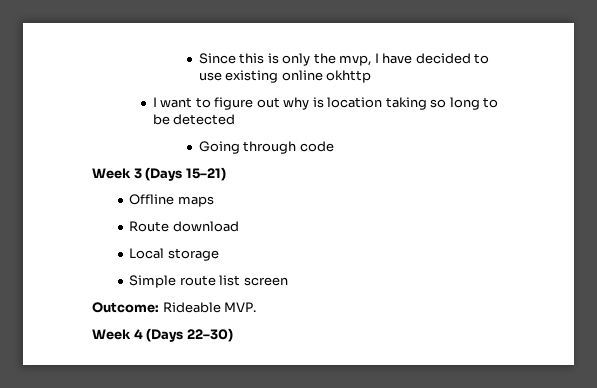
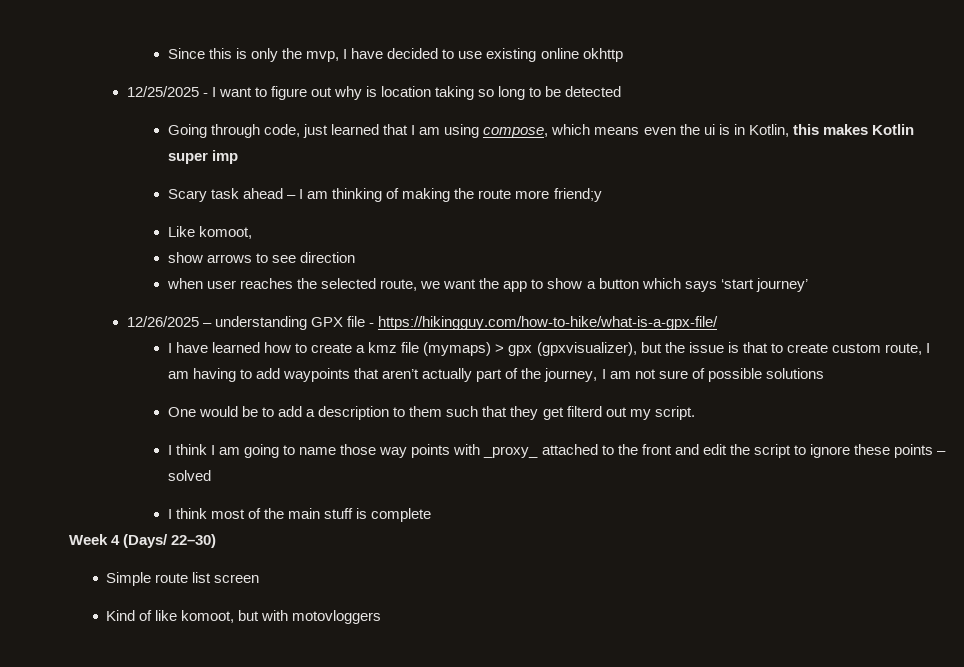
- I want to figure out why is location taking so long to be detected
+ 12/25/2025 - I want to figure out why is location taking so long to be detected
- Going through code
- Week 3 (Days 15–21)
- Offline maps
- Route download
- Local storage
+ Going through code, just learned that I am using compose, which means even the ui is in Kotlin, this makes Kotlin super imp
+ Scary task ahead – I am thinking of making the route more friend;y
+ Like komoot,
+ show arrows to see direction
+ when user reaches the selected route, we want the app to show a button which says ‘start journey’
+ 12/26/2025 – understanding GPX file - https://hikingguy.com/how-to-hike/what-is-a-gpx-file/
+ I have learned how to create a kmz file (mymaps) > gpx (gpxvisualizer), but the issue is that to create custom route, I am having to add waypoints that aren’t actually part of the journey, I am not sure of possible solutions
+ One would be to add a description to them such that they get filterd out my script.
+ I think I am going to name those way points with _proxy_ attached to the front and edit the script to ignore these points – solved
+ I think most of the main stuff is complete
+ Week 4 (Days/ 22–30)
  Simple route list screen
- Outcome: Rideable MVP.
- Week 4 (Days 22–30)
+ Kind of like komoot, but with motovloggers

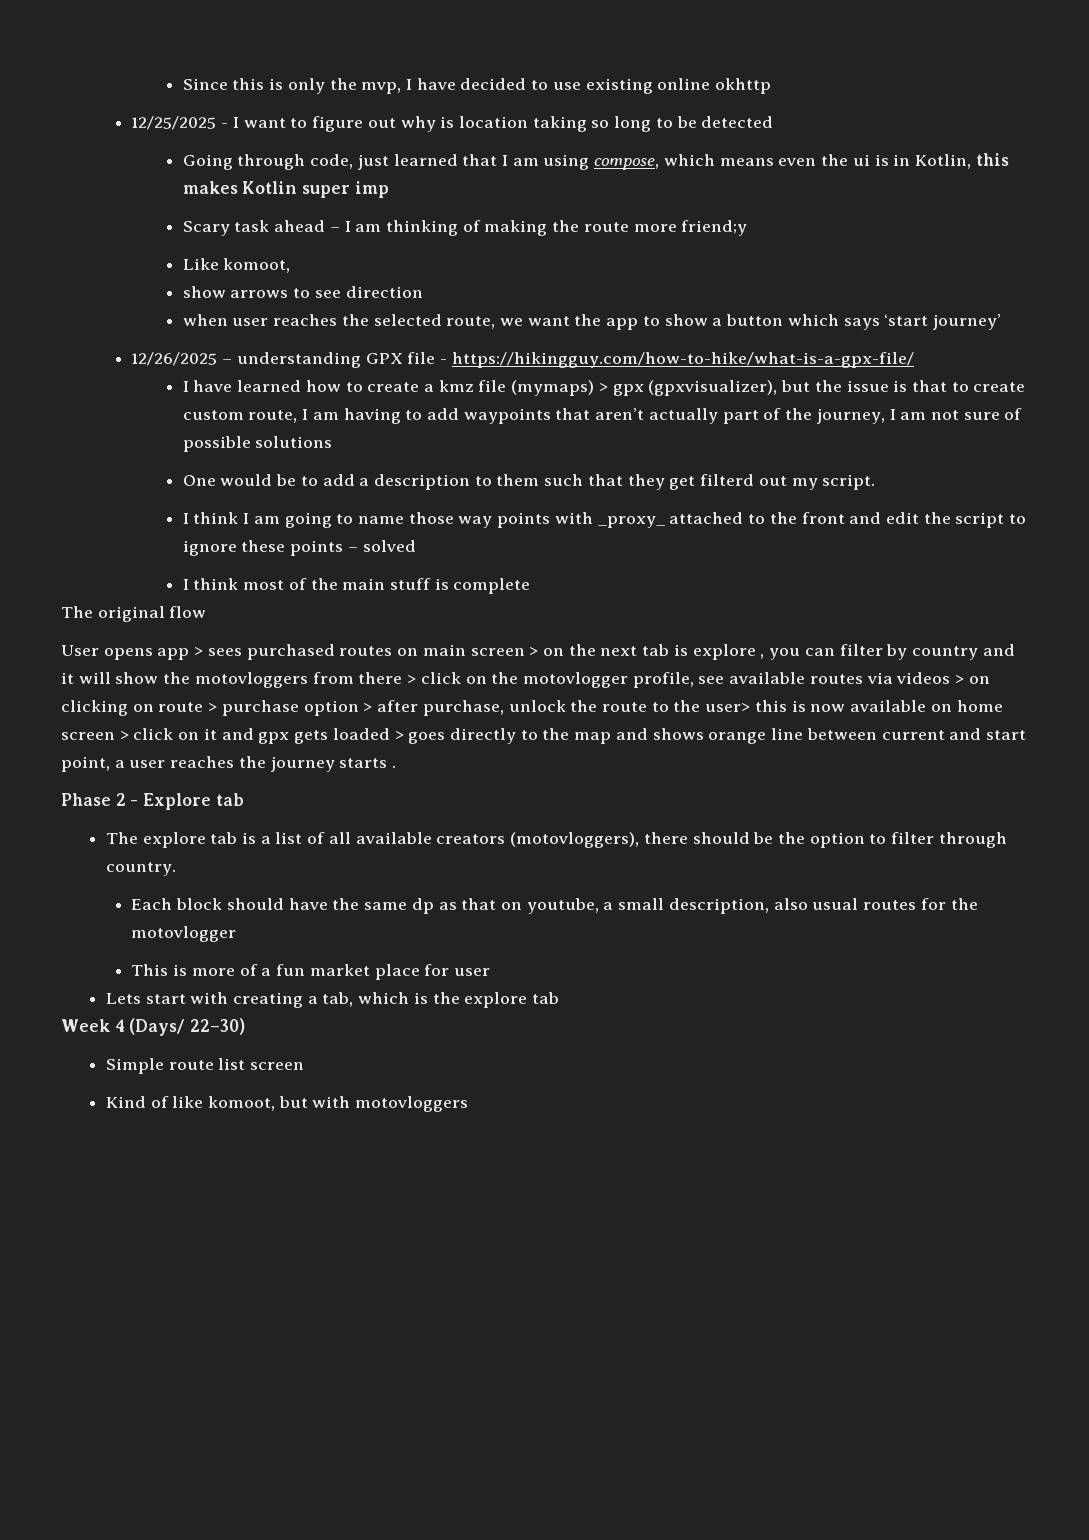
+ The original flow
+ User opens app > sees purchased routes on main screen > on the next tab is explore , you can filter by country and it will show the motovloggers from there > click on the motovlogger profile, see available routes via videos > on clicking on route > purchase option > after purchase, unlock the route to the user> this is now available on home screen > click on it and gpx gets loaded > goes directly to the map and shows orange line between current and start point, a user reaches the journey starts .
+ Phase 2 - Explore tab
+ The explore tab is a list of all available creators (motovloggers), there should be the option to filter through country.
+ Each block should have the same dp as that on youtube, a small description, also usual routes for the motovlogger
+ This is more of a fun market place for user
+ Lets start with creating a tab, which is the explore tab

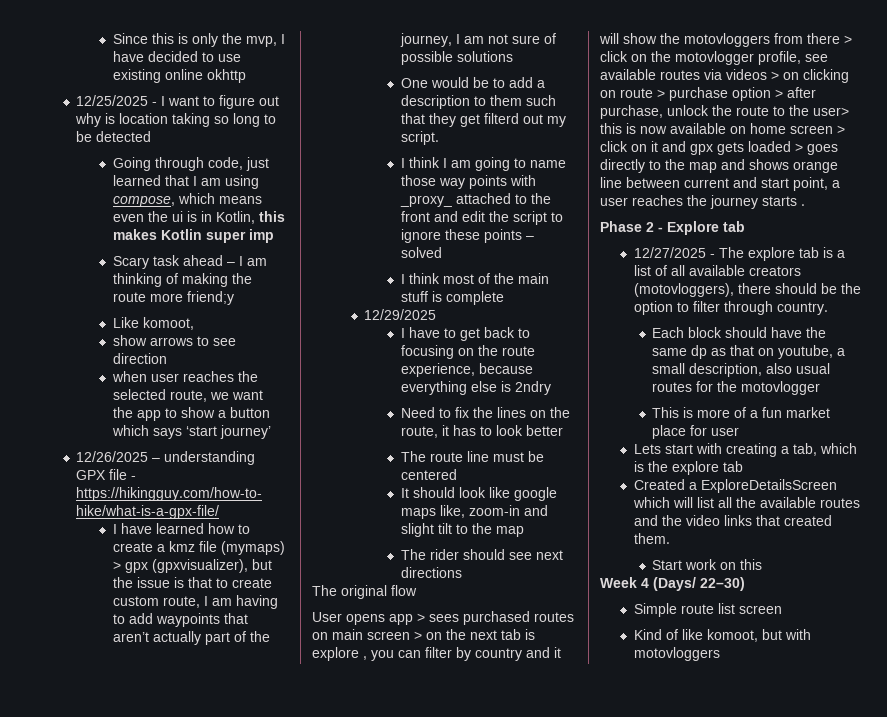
+ 12/29/2025
+ I have to get back to focusing on the route experience, because everything else is 2ndry
+ Need to fix the lines on the route, it has to look better
+ The route line must be centered
+ It should look like google maps like, zoom-in and slight tilt to the map
+ The rider should see next directions
- The explore tab is a list of all available creators (motovloggers), there should be the option to filter through country.
+ 12/27/2025 - The explore tab is a list of all available creators (motovloggers), there should be the option to filter through country.
+ Created a ExploreDetailsScreen which will list all the available routes and the video links that created them.
+ Start work on this

